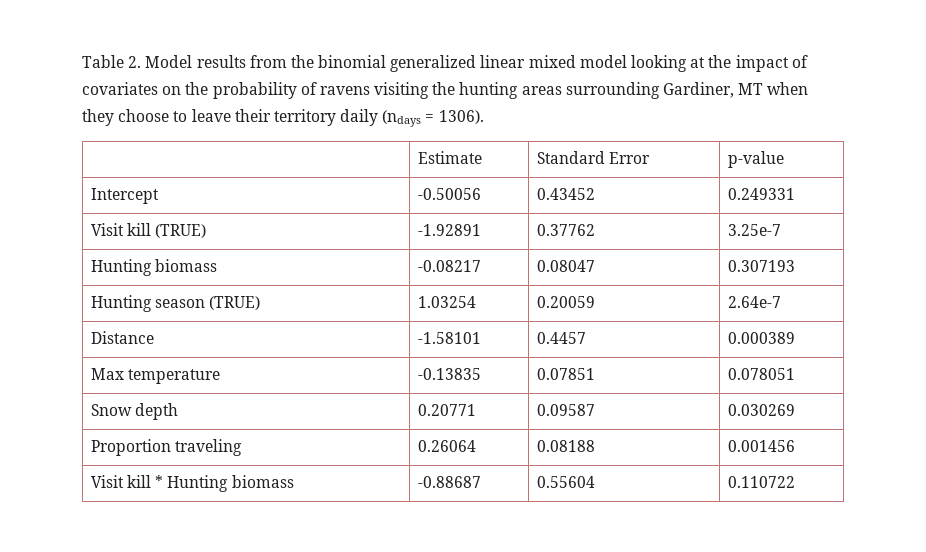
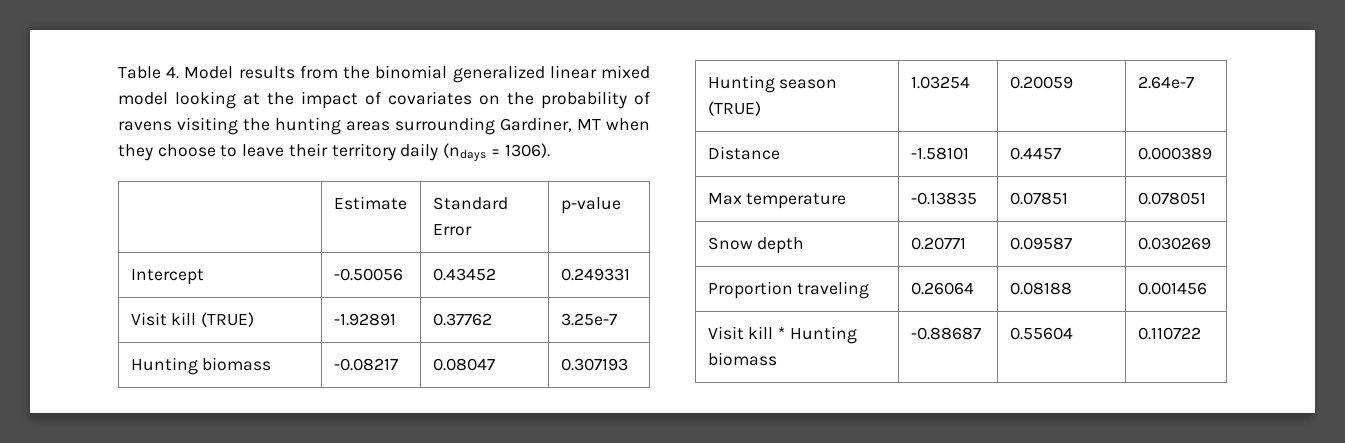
- Table 2. Model results from the binomial generalized linear mixed model looking at the impact of covariates on the probability of ravens visiting the hunting areas surrounding Gardiner, MT when they choose to leave their territory daily (ndays = 1306).
+ Table 4. Model results from the binomial generalized linear mixed model looking at the impact of covariates on the probability of ravens visiting the hunting areas surrounding Gardiner, MT when they choose to leave their territory daily (ndays = 1306).

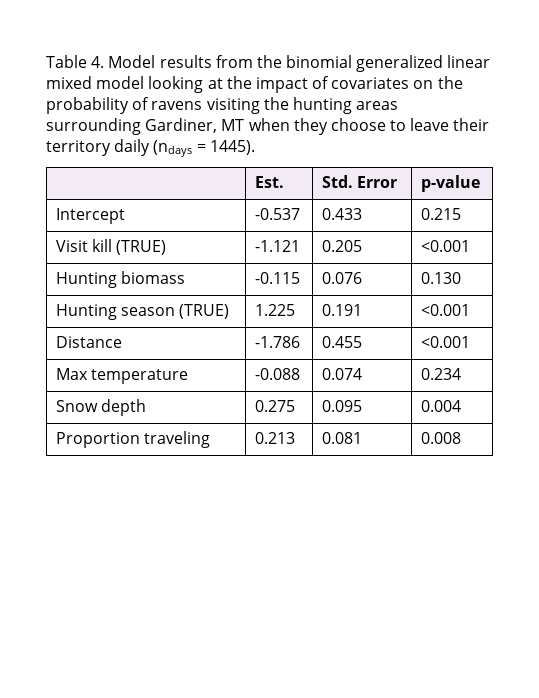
- Table 4. Model results from the binomial generalized linear mixed model looking at the impact of covariates on the probability of ravens visiting the hunting areas surrounding Gardiner, MT when they choose to leave their territory daily (ndays = 1306).
- | Estimate | Standard Error | p-value
+ Table 4. Model results from the binomial generalized linear mixed model looking at the impact of covariates on the probability of ravens visiting the hunting areas surrounding Gardiner, MT when they choose to leave their territory daily (ndays = 1445).
+ | Est. | Std. Error | p-value
- Intercept | -0.50056 | 0.43452 | 0.249331
+ Intercept | -0.537 | 0.433 | 0.215
- Visit kill (TRUE) | -1.92891 | 0.37762 | 3.25e-7
- Hunting biomass | -0.08217 | 0.08047 | 0.307193
+ Visit kill (TRUE) | -1.121 | 0.205 | <0.001
+ Hunting biomass | -0.115 | 0.076 | 0.130
- Hunting season (TRUE) | 1.03254 | 0.20059 | 2.64e-7
- Distance | -1.58101 | 0.4457 | 0.000389
+ Hunting season (TRUE) | 1.225 | 0.191 | <0.001
+ Distance | -1.786 | 0.455 | <0.001
- Max temperature | -0.13835 | 0.07851 | 0.078051
+ Max temperature | -0.088 | 0.074 | 0.234
- Snow depth | 0.20771 | 0.09587 | 0.030269
+ Snow depth | 0.275 | 0.095 | 0.004
- Proportion traveling | 0.26064 | 0.08188 | 0.001456
- Visit kill * Hunting biomass | -0.88687 | 0.55604 | 0.110722
+ Proportion traveling | 0.213 | 0.081 | 0.008

